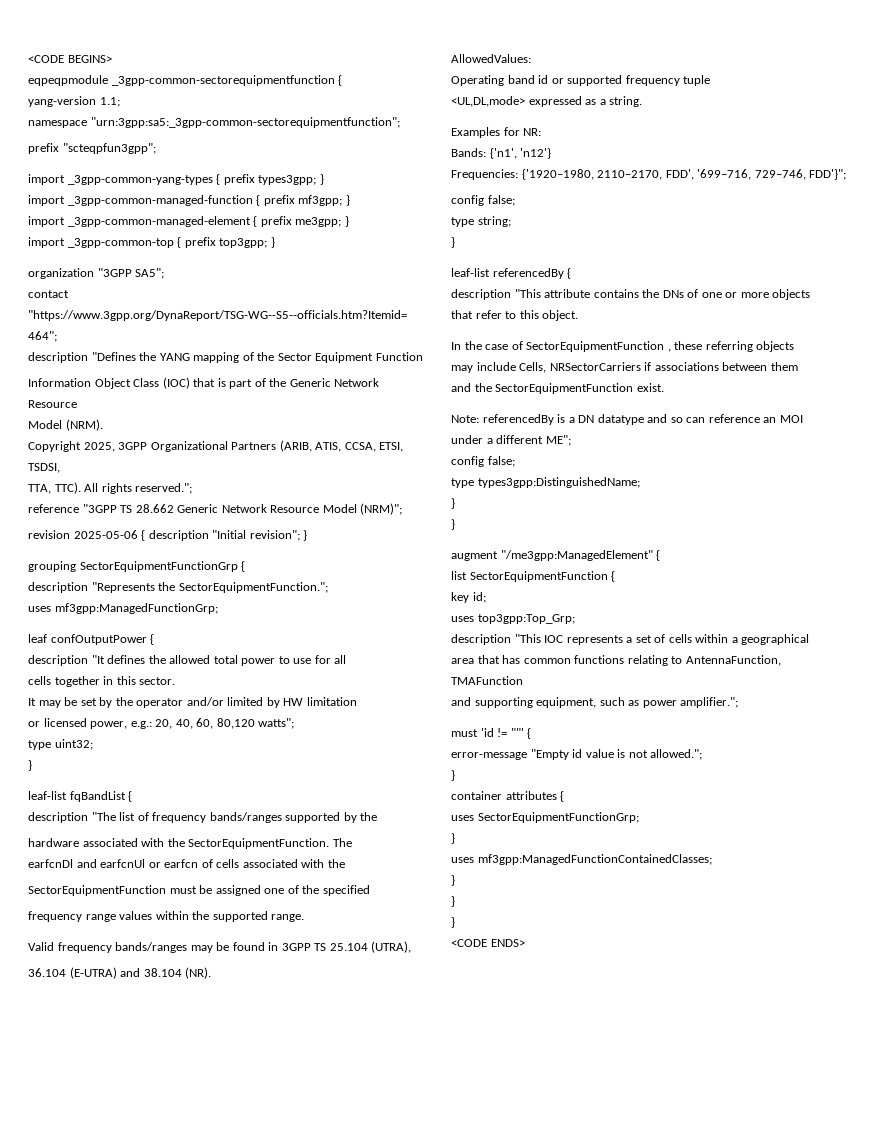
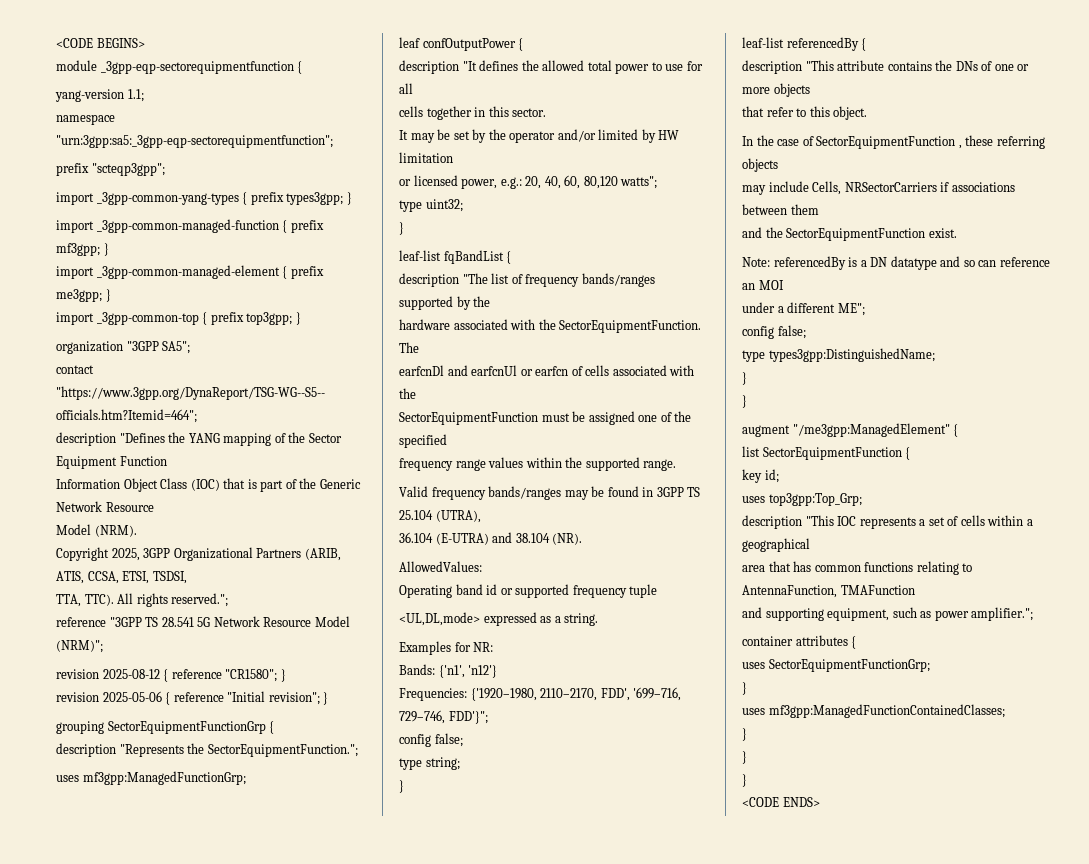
- eqpeqpmodule _3gpp-common-sectorequipmentfunction {
+ module _3gpp-eqp-sectorequipmentfunction {
- namespace "urn:3gpp:sa5:_3gpp-common-sectorequipmentfunction";
- prefix "scteqpfun3gpp";
+ namespace "urn:3gpp:sa5:_3gpp-eqp-sectorequipmentfunction";
+ prefix "scteqp3gpp";
- reference "3GPP TS 28.662 Generic Network Resource Model (NRM)";
+ reference "3GPP TS 28.541 5G Network Resource Model (NRM)";
+ revision 2025-08-12 { reference "CR1580"; }
- revision 2025-05-06 { description "Initial revision"; }
+ revision 2025-05-06 { reference "Initial revision"; }
- must 'id != ""' {
- error-message "Empty id value is not allowed.";
- }

